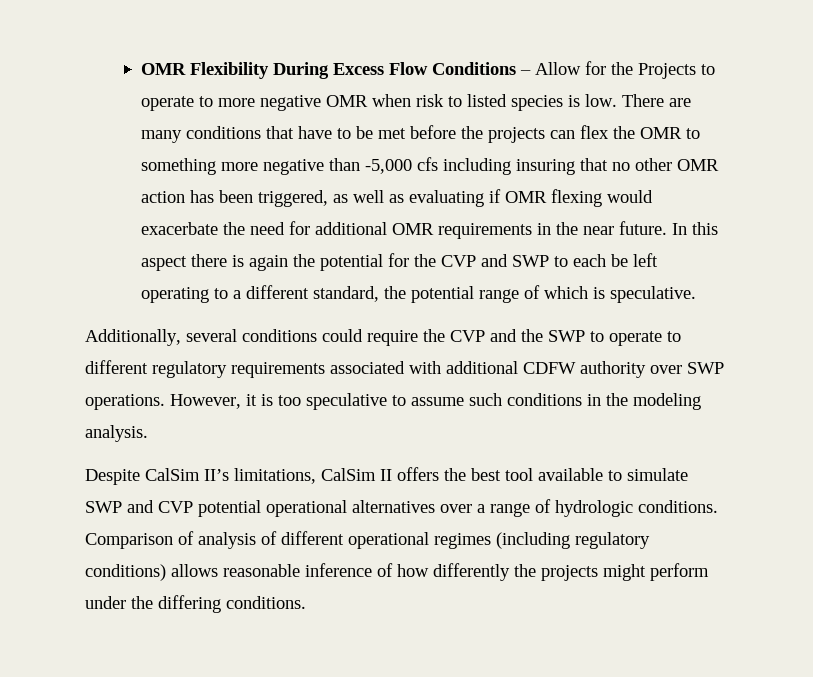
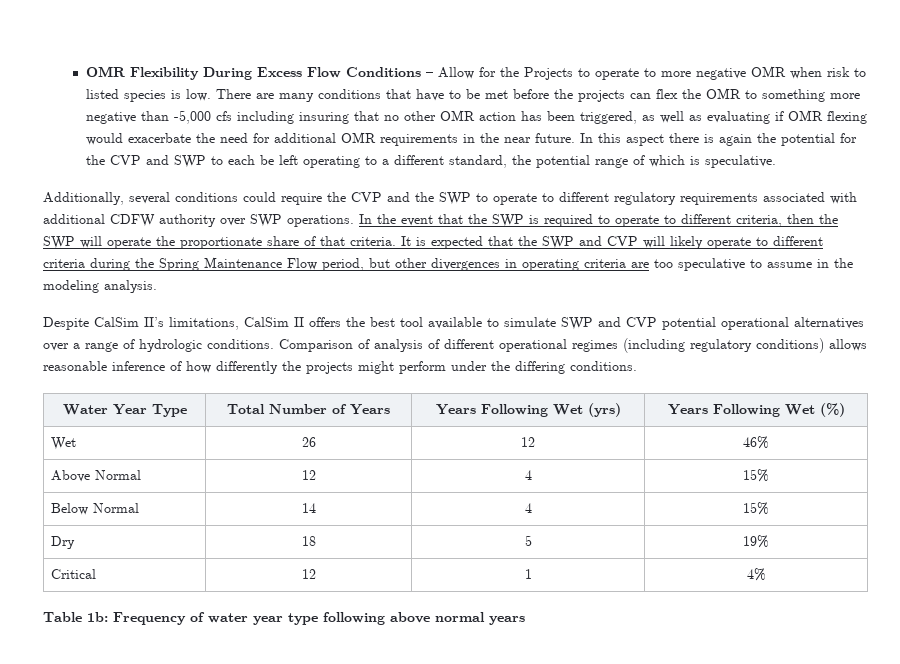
- However, it is too speculative to assume such conditions in the modeling analysis.
+ In the event that the SWP is required to operate to different criteria, then the SWP will operate the proportionate share of that criteria. It is expected that the SWP and CVP will likely operate to different criteria during the Spring Maintenance Flow period, but other divergences in operating criteria are too speculative to assume in the modeling analysis.
+ Water Year Type | Total Number of Years | Years Following Wet (yrs) | Years Following Wet (%)
+ Wet | 26 | 12 | 46%
+ Above Normal | 12 | 4 | 15%
+ Below Normal | 14 | 4 | 15%
+ Dry | 18 | 5 | 19%
+ Critical | 12 | 1 | 4%
+ Table 1b: Frequency of water year type following above normal years

